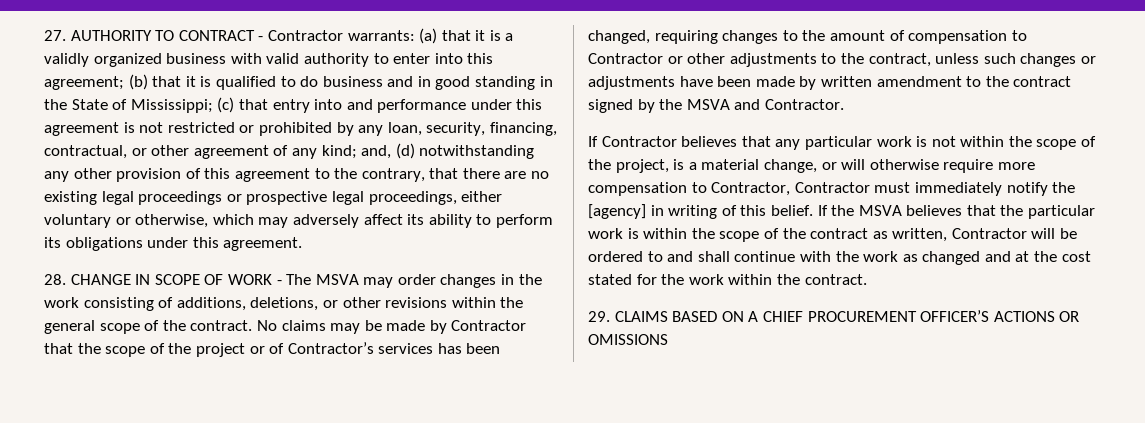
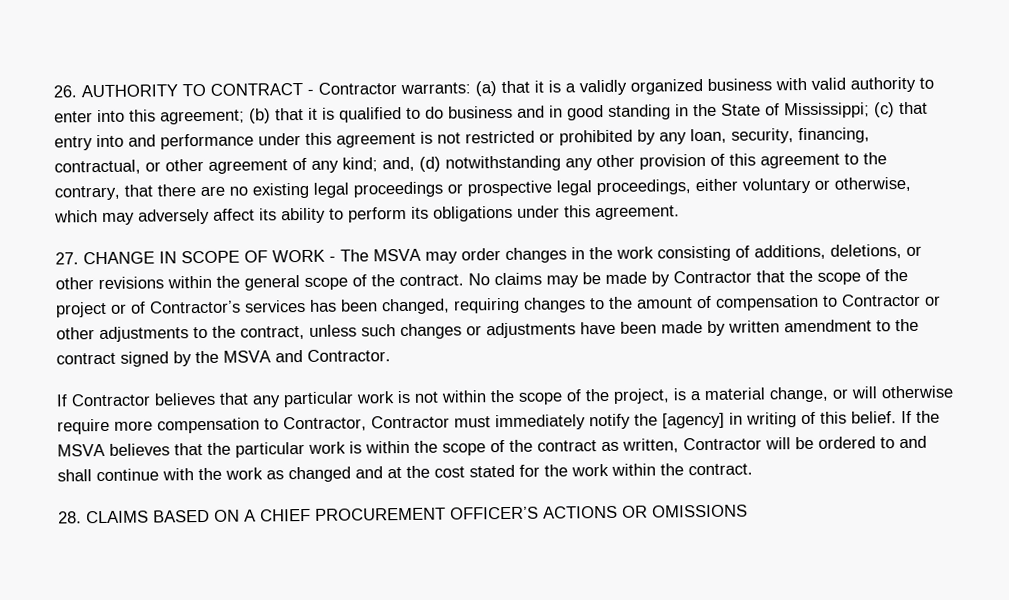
- 27. AUTHORITY TO CONTRACT - Contractor warrants:
+ 26. AUTHORITY TO CONTRACT - Contractor warrants:
- 28. CHANGE IN SCOPE OF WORK - The MSVA may order changes in the work consisting of additions, deletions, or other revisions within the general scope of the contract.
+ 27. CHANGE IN SCOPE OF WORK - The MSVA may order changes in the work consisting of additions, deletions, or other revisions within the general scope of the contract.
- 29. CLAIMS BASED ON A CHIEF PROCUREMENT OFFICER’S ACTIONS OR OMISSIONS
+ 28. CLAIMS BASED ON A CHIEF PROCUREMENT OFFICER’S ACTIONS OR OMISSIONS

